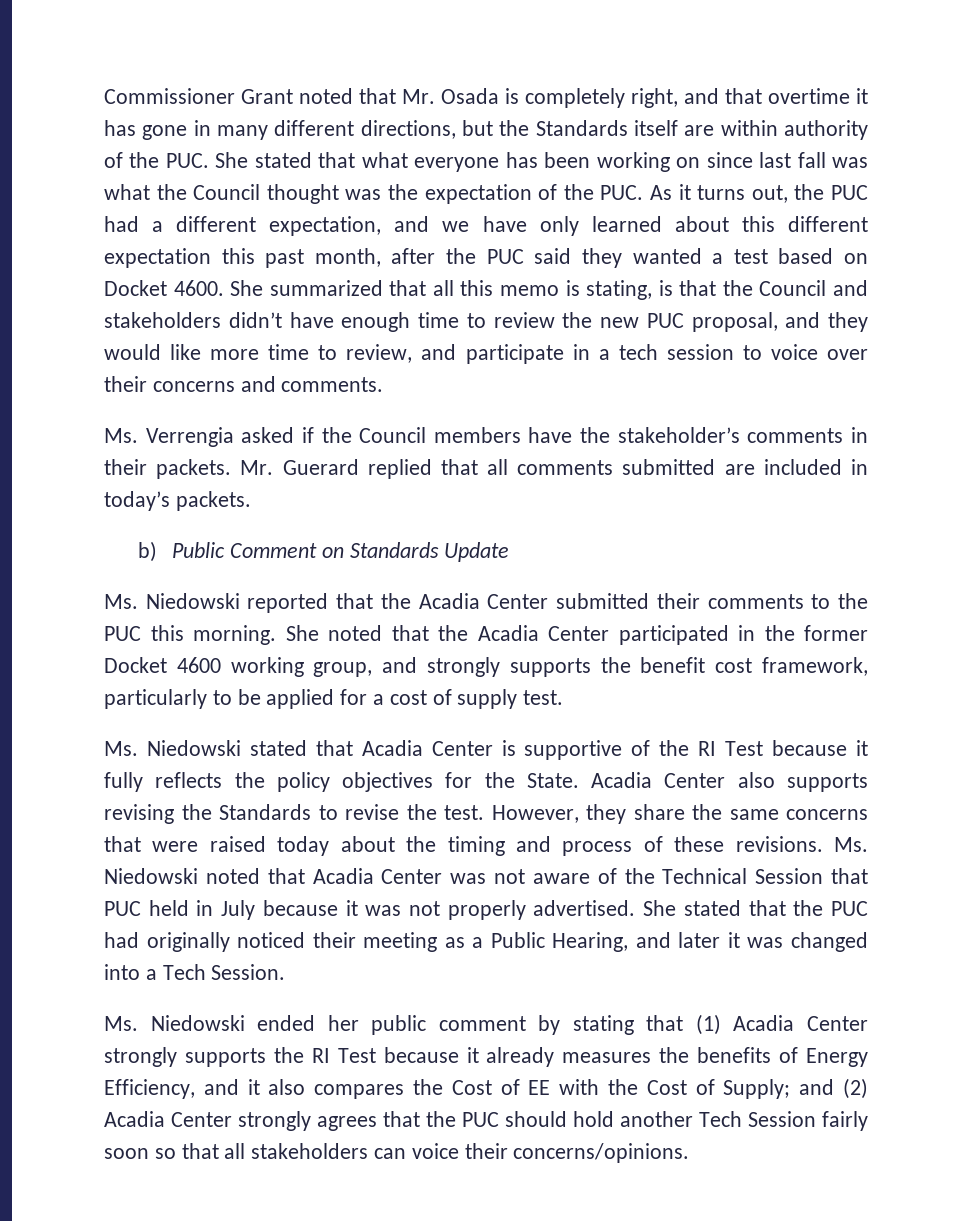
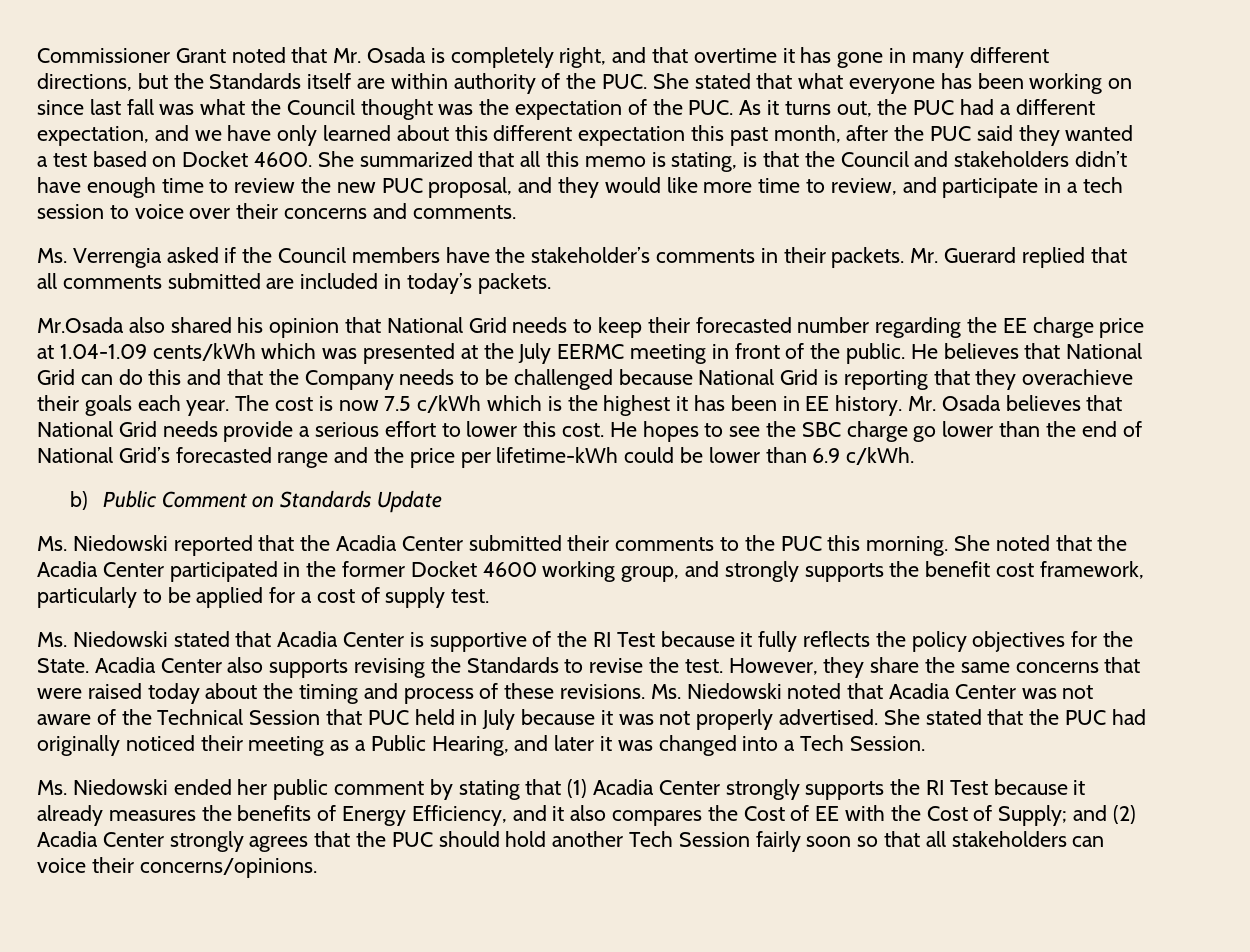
+ Mr.Osada also shared his opinion that National Grid needs to keep their forecasted number regarding the EE charge price at 1.04-1.09 cents/kWh which was presented at the July EERMC meeting in front of the public. He believes that National Grid can do this and that the Company needs to be challenged because National Grid is reporting that they overachieve their goals each year. The cost is now 7.5 c/kWh which is the highest it has been in EE history. Mr. Osada believes that National Grid needs provide a serious effort to lower this cost. He hopes to see the SBC charge go lower than the end of National Grid’s forecasted range and the price per lifetime-kWh could be lower than 6.9 c/kWh.

